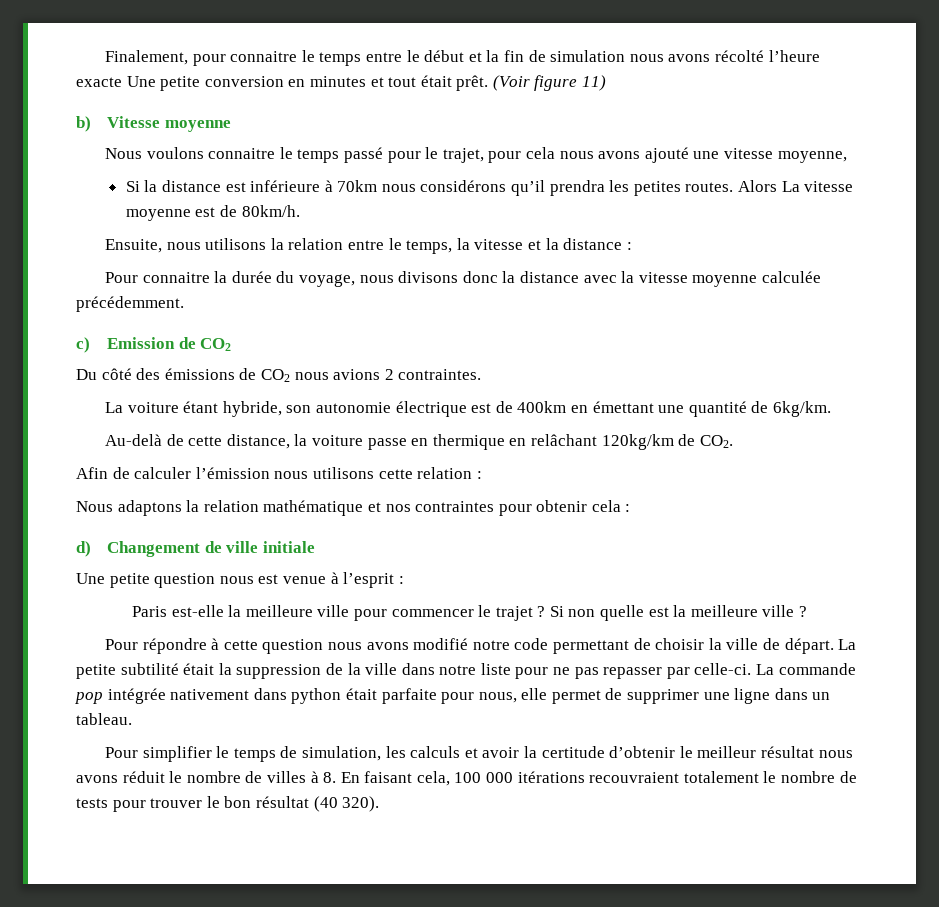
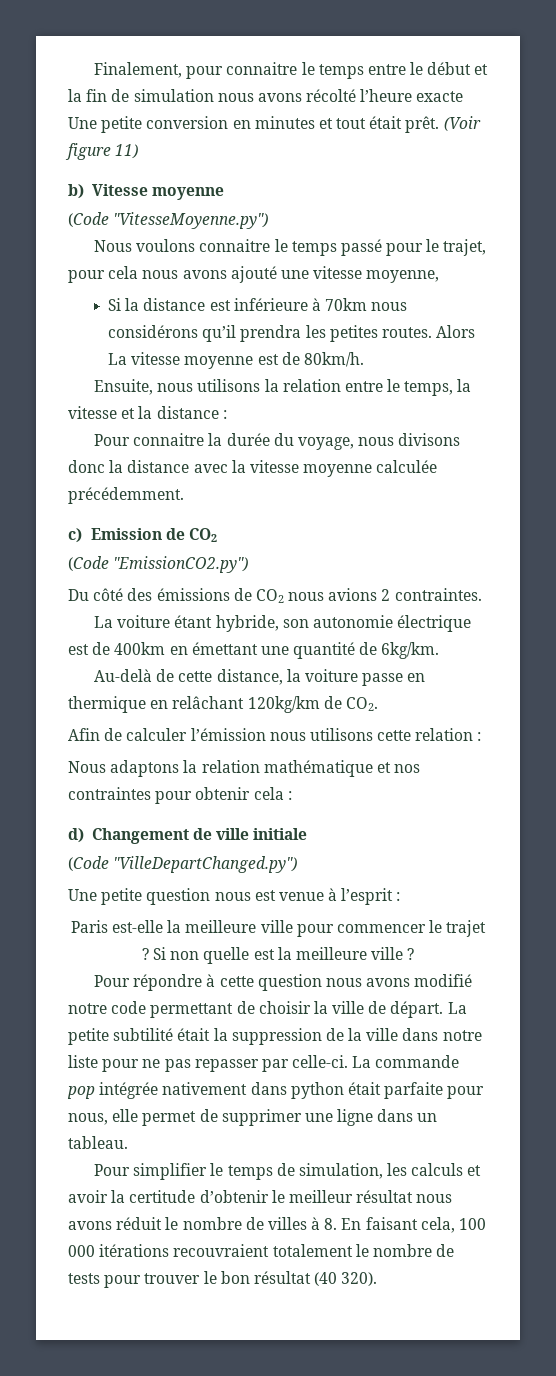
+ (Code "VitesseMoyenne.py")
+ (Code "EmissionCO2.py")
+ (Code "VilleDepartChanged.py")

